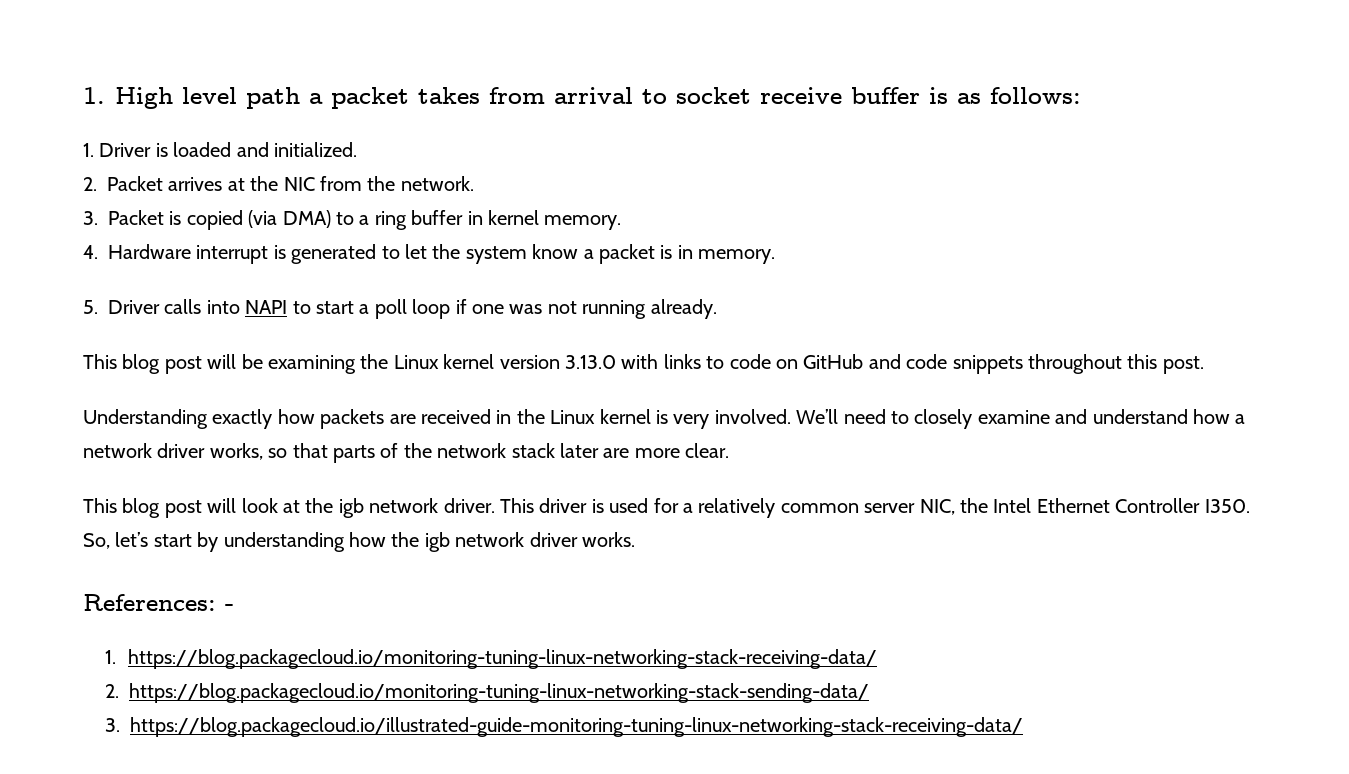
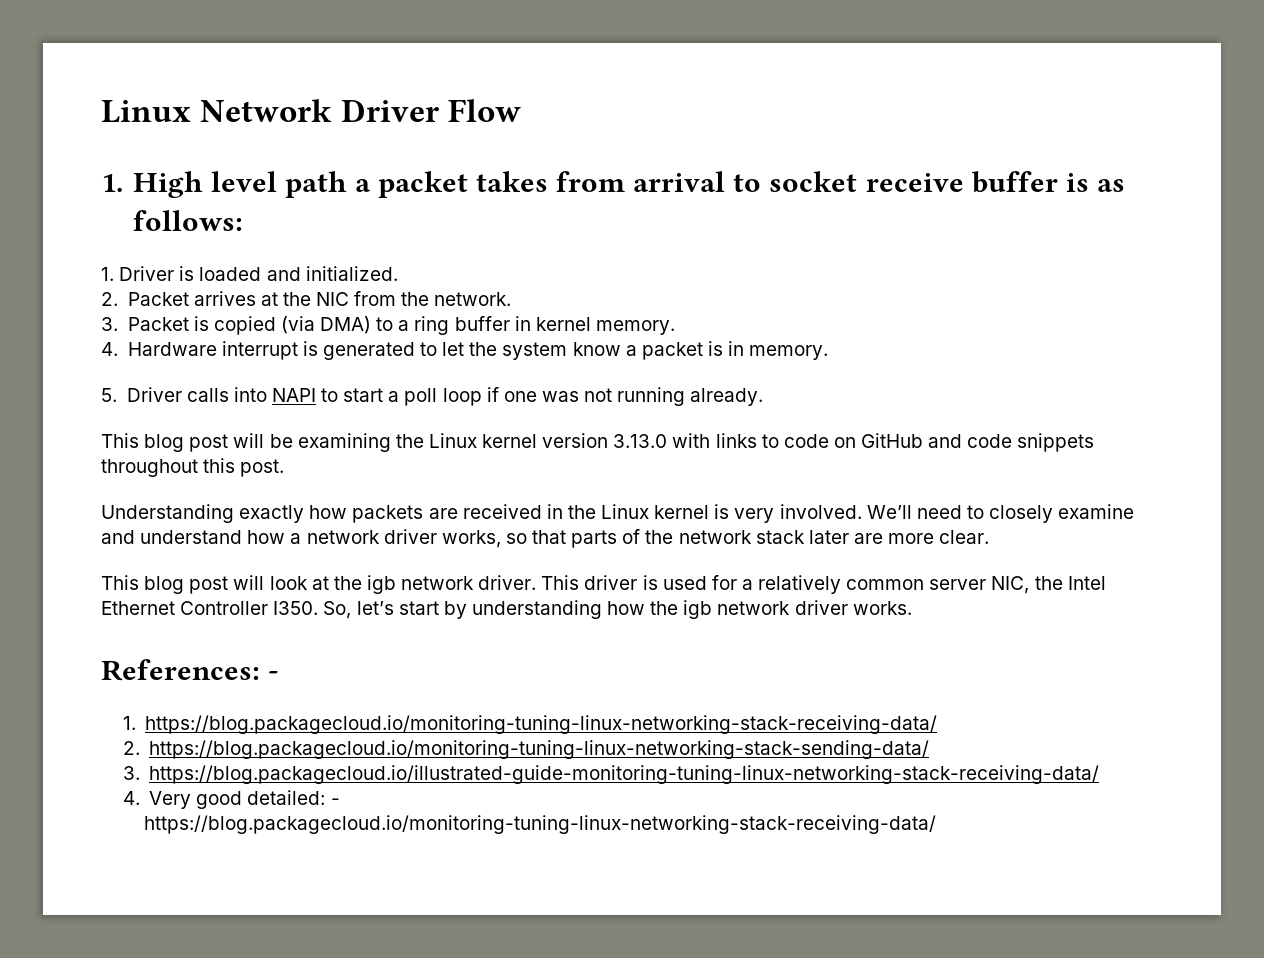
+ Linux Network Driver Flow
+ 4. Very good detailed: -
+ https://blog.packagecloud.io/monitoring-tuning-linux-networking-stack-receiving-data/

